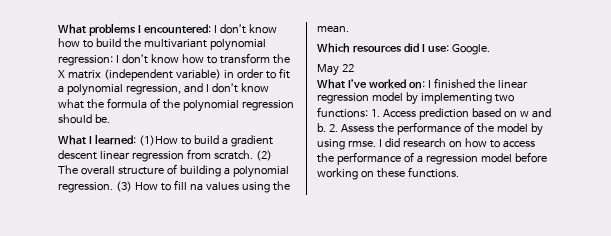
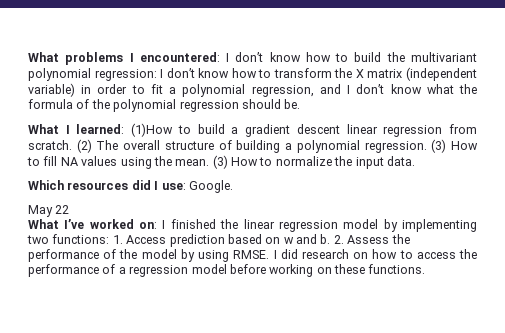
- (3) How to fill na values using the mean.
+ (3) How to fill NA values using the mean. (3) How to normalize the input data.
- 2. Assess the performance of the model by using rmse.
+ 2. Assess the performance of the model by using RMSE.

